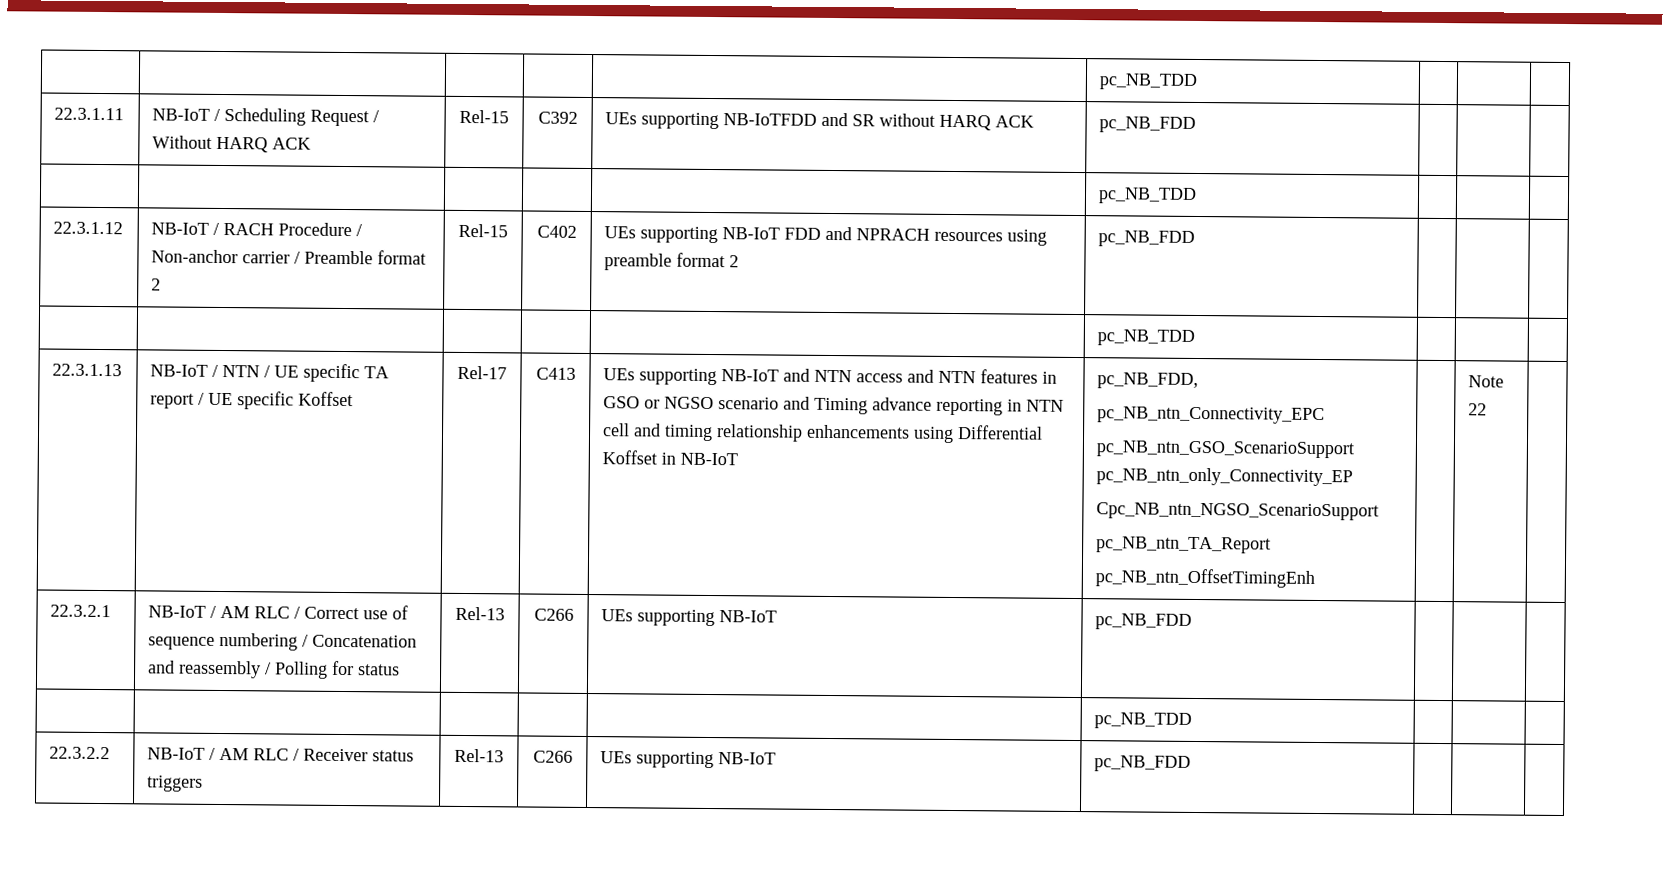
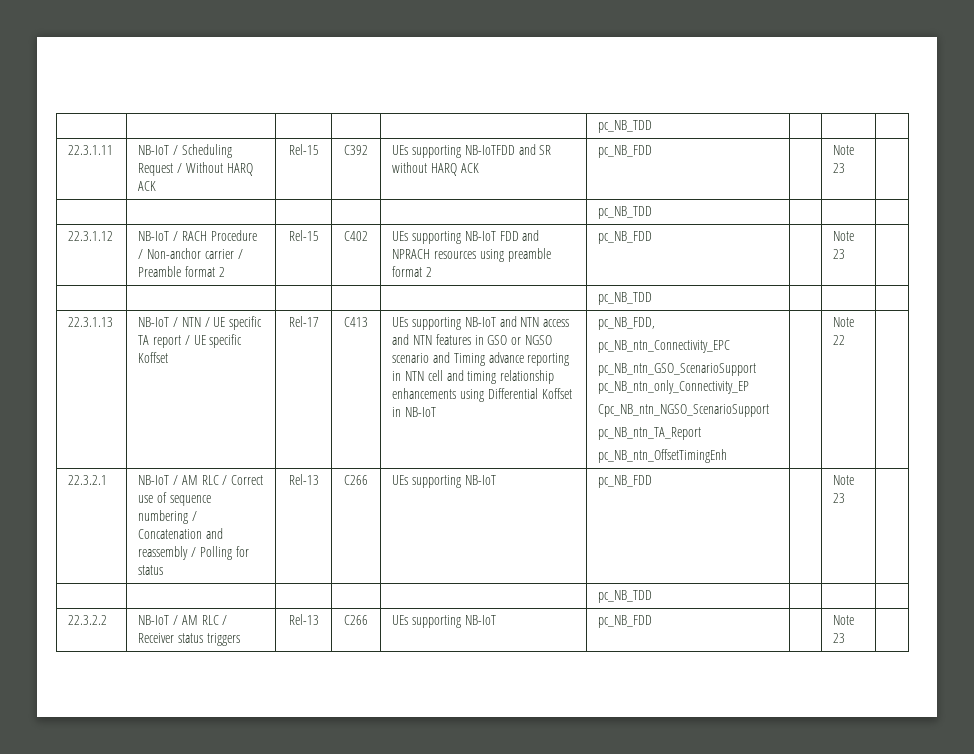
- 22.3.1.11 | NB-IoT / Scheduling Request / Without HARQ ACK | Rel-15 | C392 | UEs supporting NB-IoTFDD and SR without HARQ ACK | pc_NB_FDD | | |
+ 22.3.1.11 | NB-IoT / Scheduling Request / Without HARQ ACK | Rel-15 | C392 | UEs supporting NB-IoTFDD and SR without HARQ ACK | pc_NB_FDD | | Note 23 |
- 22.3.1.12 | NB-IoT / RACH Procedure / Non-anchor carrier / Preamble format 2 | Rel-15 | C402 | UEs supporting NB-IoT FDD and NPRACH resources using preamble format 2 | pc_NB_FDD | | |
+ 22.3.1.12 | NB-IoT / RACH Procedure / Non-anchor carrier / Preamble format 2 | Rel-15 | C402 | UEs supporting NB-IoT FDD and NPRACH resources using preamble format 2 | pc_NB_FDD | | Note 23 |
- 22.3.2.1 | NB-IoT / AM RLC / Correct use of sequence numbering / Concatenation and reassembly / Polling for status | Rel-13 | C266 | UEs supporting NB-IoT | pc_NB_FDD | | |
+ 22.3.2.1 | NB-IoT / AM RLC / Correct use of sequence numbering / Concatenation and reassembly / Polling for status | Rel-13 | C266 | UEs supporting NB-IoT | pc_NB_FDD | | Note 23 |
- 22.3.2.2 | NB-IoT / AM RLC / Receiver status triggers | Rel-13 | C266 | UEs supporting NB-IoT | pc_NB_FDD | | |
+ 22.3.2.2 | NB-IoT / AM RLC / Receiver status triggers | Rel-13 | C266 | UEs supporting NB-IoT | pc_NB_FDD | | Note 23 |

